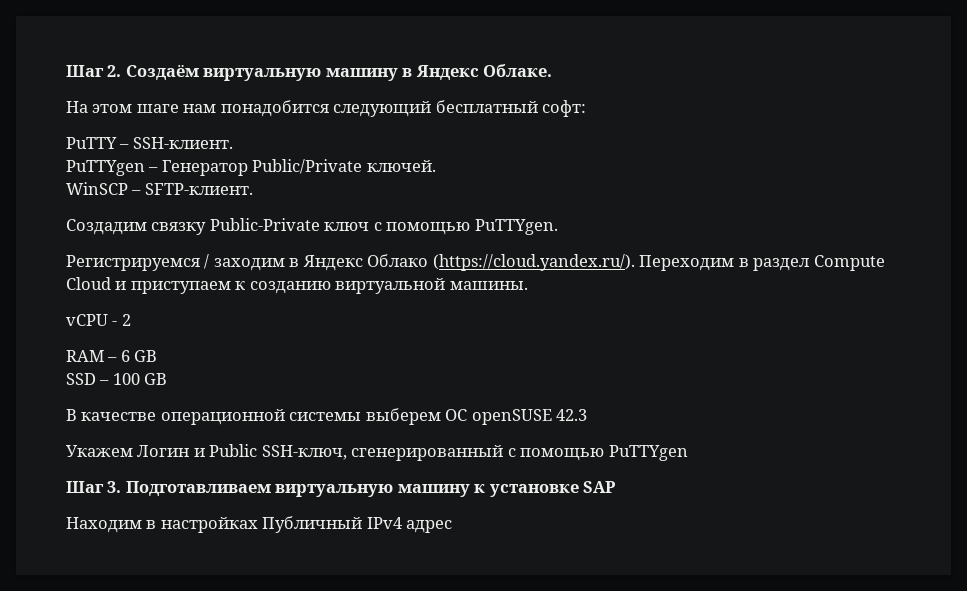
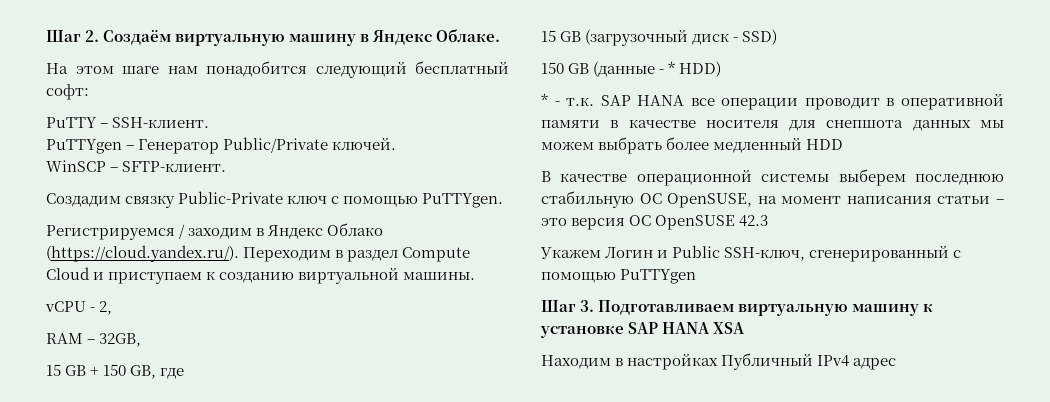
- vCPU - 2
+ vCPU - 2,
- RAM – 6 GB
- SSD – 100 GB
+ RAM – 32GB,
+ 15 GB + 150 GB, где
+ 15 GB (загрузочный диск - SSD)
+ 150 GB (данные - * HDD)
+ * - т.к. SAP HANA все операции проводит в оперативной памяти в качестве носителя для снепшота данных мы можем выбрать более медленный HDD
- В качестве операционной системы выберем ОС openSUSE 42.3
+ В качестве операционной системы выберем последнюю стабильную ОС OpenSUSE, на момент написания статьи – это версия ОС OpenSUSE 42.3
- Шаг 3. Подготавливаем виртуальную машину к установке SAP
+ Шаг 3. Подготавливаем виртуальную машину к установке SAP HANA XSA

